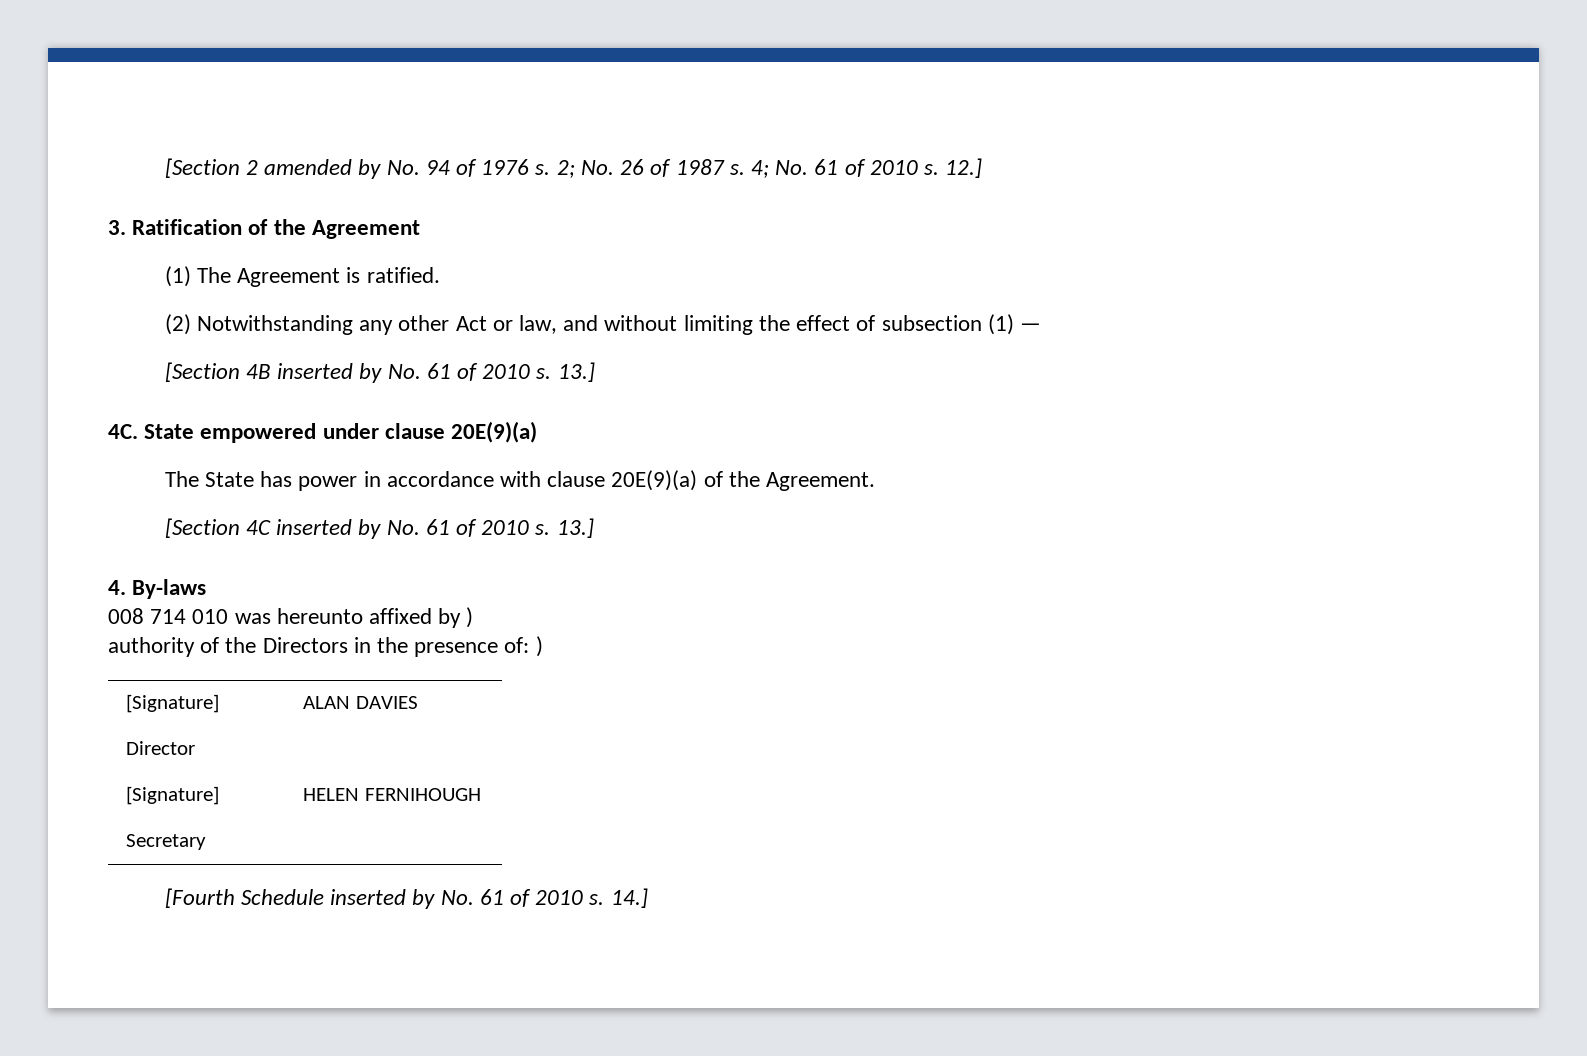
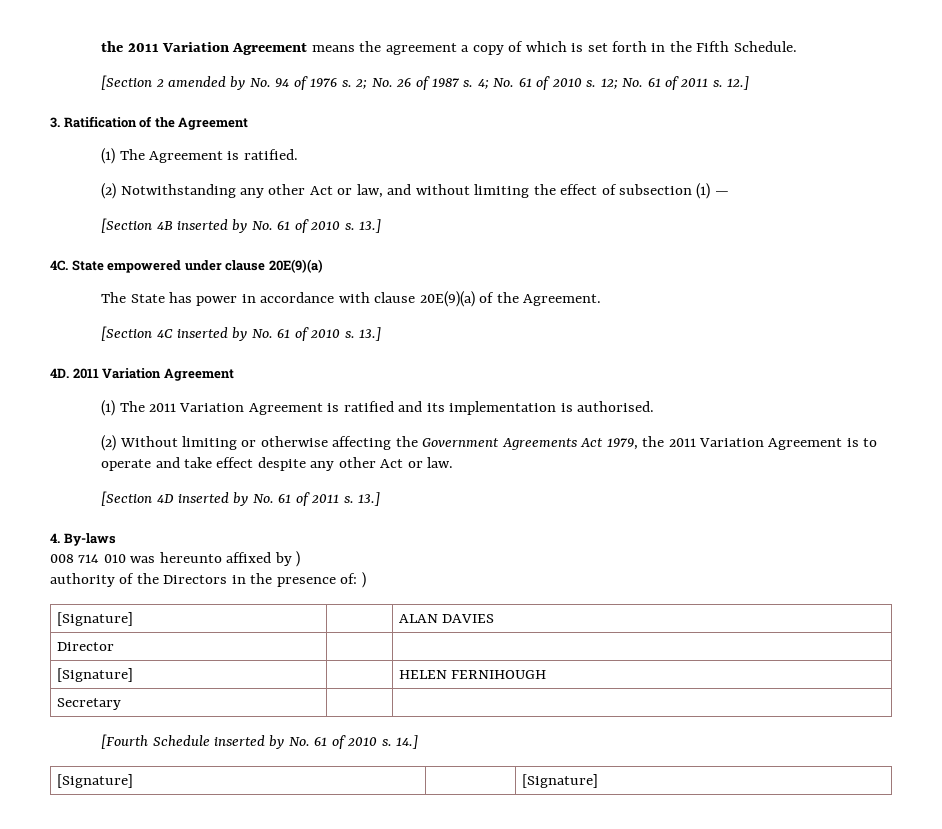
+ the 2011 Variation Agreement means the agreement a copy of which is set forth in the Fifth Schedule.
+ 12; No. 61 of 2011 s.
+ 4D. 2011 Variation Agreement
+ (1) The 2011 Variation Agreement is ratified and its implementation is authorised.
+ (2) Without limiting or otherwise affecting the Government Agreements Act 1979, the 2011 Variation Agreement is to operate and take effect despite any other Act or law.
+ [Section 4D inserted by No. 61 of 2011 s. 13.]
+ [Signature] | | [Signature]

